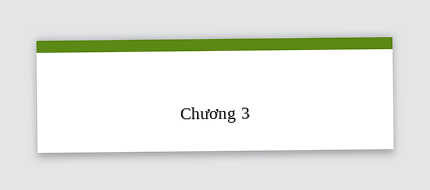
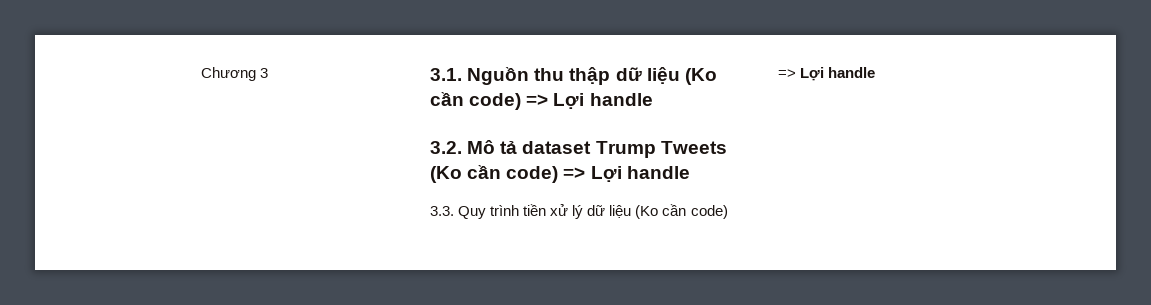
+ 3.1. Nguồn thu thập dữ liệu (Ko cần code) => Lợi handle
+ 3.2. Mô tả dataset Trump Tweets (Ko cần code) => Lợi handle
+ 3.3. Quy trình tiền xử lý dữ liệu (Ko cần code) => Lợi handle

